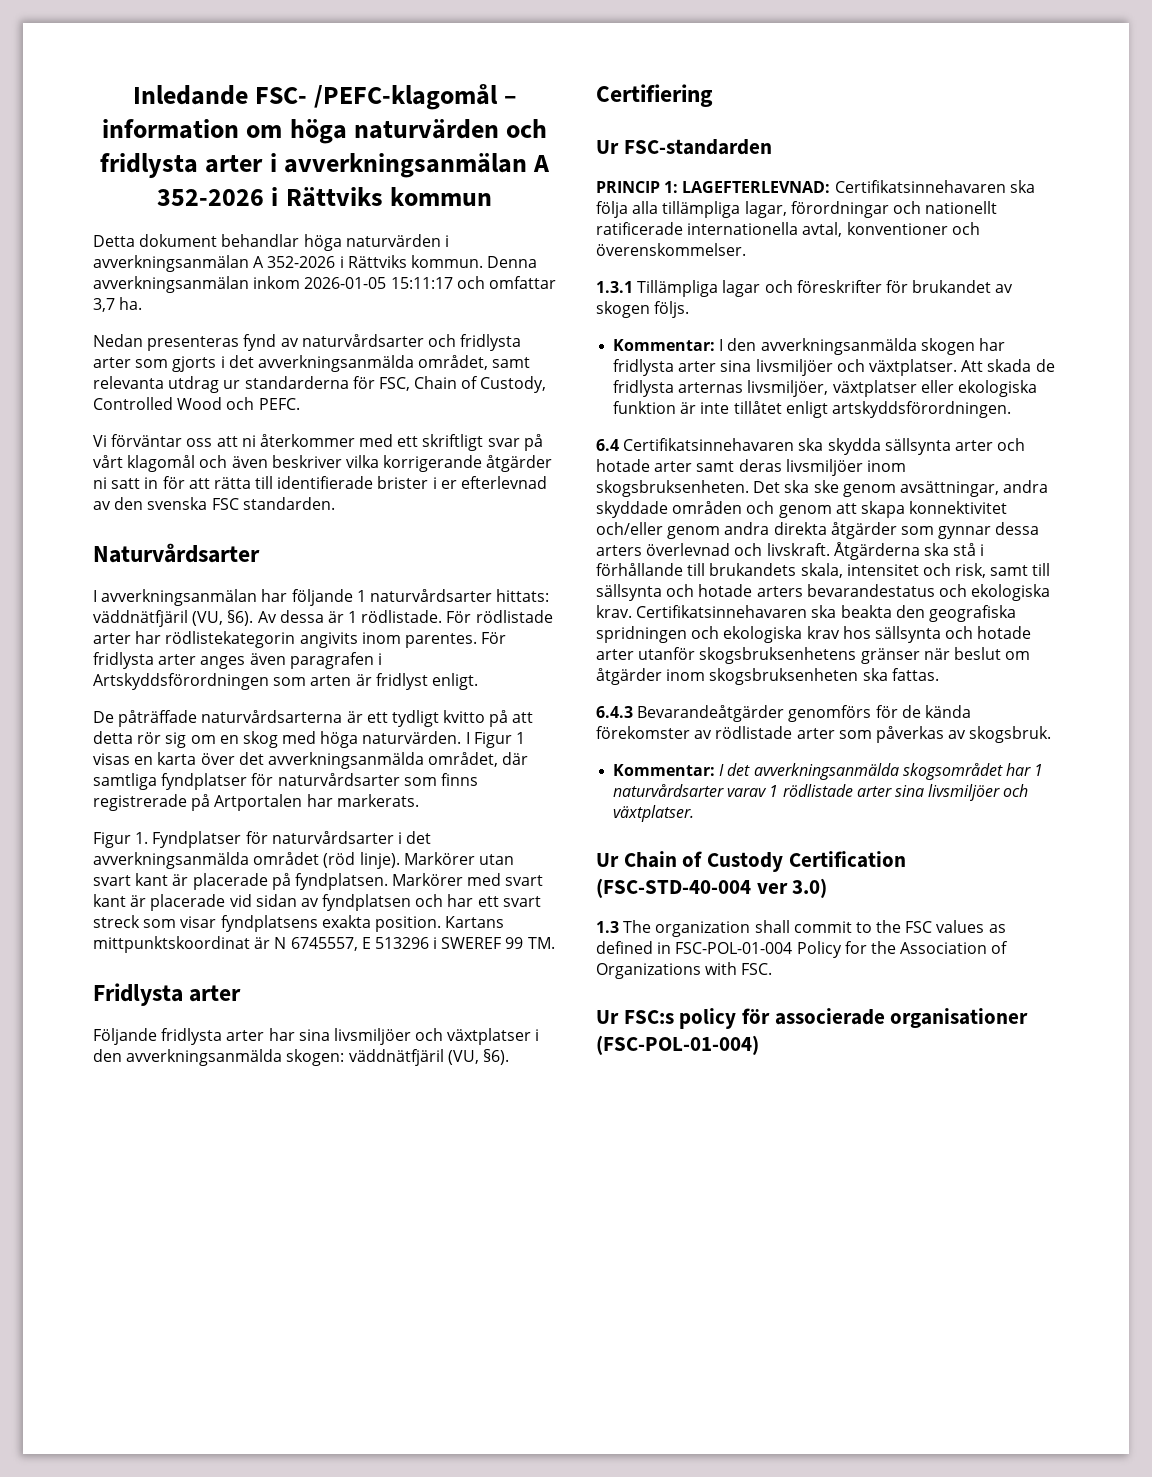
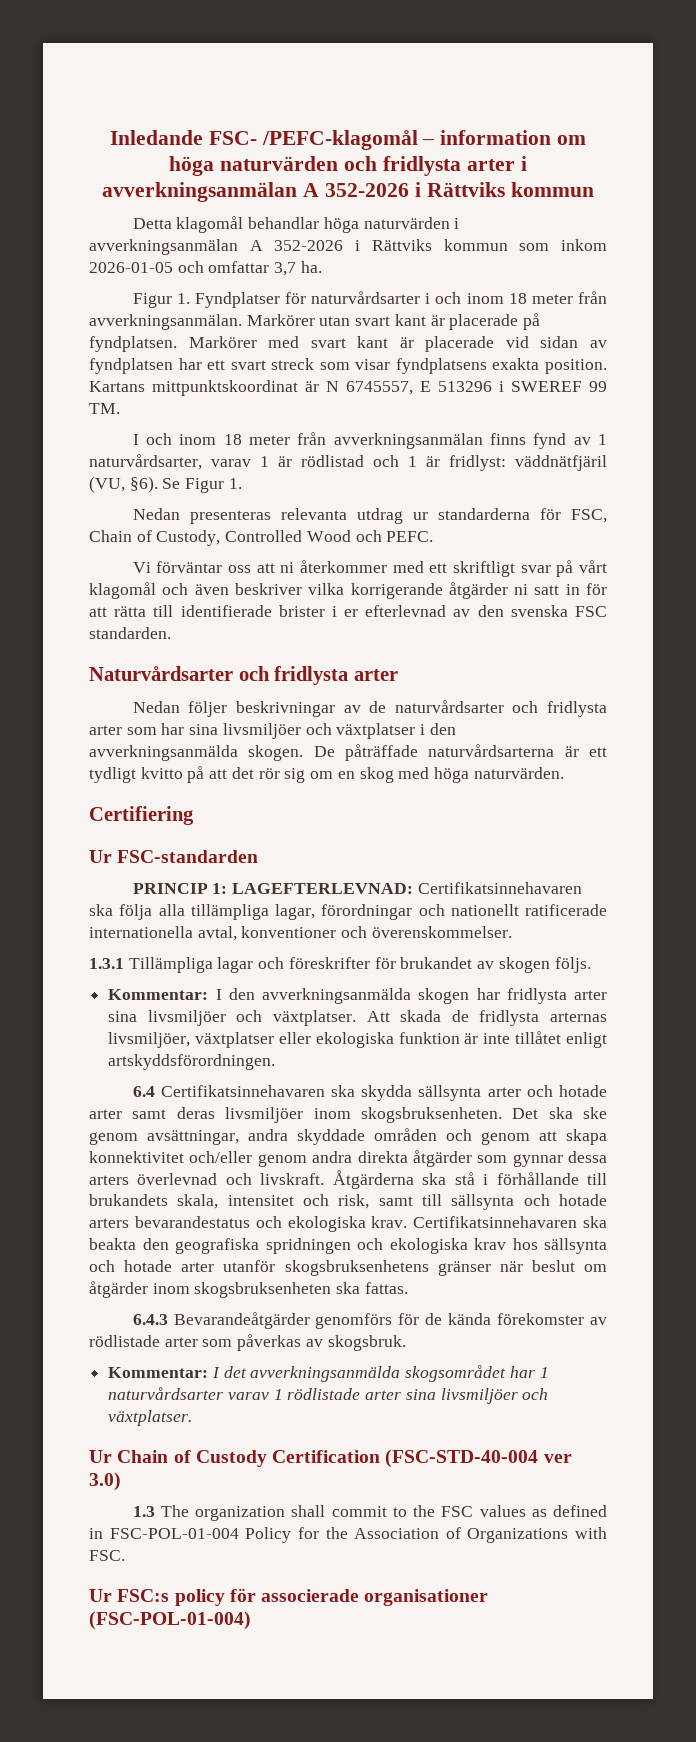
- Detta dokument behandlar höga naturvärden i avverkningsanmälan A 352-2026 i Rättviks kommun. Denna avverkningsanmälan inkom 2026-01-05 15:11:17 och omfattar 3,7 ha.
+ Detta klagomål behandlar höga naturvärden i avverkningsanmälan A 352-2026 i Rättviks kommun som inkom 2026-01-05 och omfattar 3,7 ha.
- Nedan presenteras fynd av naturvårdsarter och fridlysta arter som gjorts i det avverkningsanmälda området, samt relevanta utdrag ur standarderna för FSC, Chain of Custody, Controlled Wood och PEFC.
+ Figur 1. Fyndplatser för naturvårdsarter i och inom 18 meter från avverkningsanmälan. Markörer utan svart kant är placerade på fyndplatsen. Markörer med svart kant är placerade vid sidan av fyndplatsen har ett svart streck som visar fyndplatsens exakta position. Kartans mittpunktskoordinat är N 6745557, E 513296 i SWEREF 99 TM.
+ I och inom 18 meter från avverkningsanmälan finns fynd av 1 naturvårdsarter, varav 1 är rödlistad och 1 är fridlyst: väddnätfjäril (VU, §6). Se Figur 1.
+ Nedan presenteras relevanta utdrag ur standarderna för FSC, Chain of Custody, Controlled Wood och PEFC.
- Naturvårdsarter
- I avverkningsanmälan har följande 1 naturvårdsarter hittats: väddnätfjäril (VU, §6). Av dessa är 1 rödlistade. För rödlistade arter har rödlistekategorin angivits inom parentes. För fridlysta arter anges även paragrafen i Artskyddsförordningen som arten är fridlyst enligt.
- De påträffade naturvårdsarterna är ett tydligt kvitto på att detta rör sig om en skog med höga naturvärden. I Figur 1 visas en karta över det avverkningsanmälda området, där samtliga fyndplatser för naturvårdsarter som finns registrerade på Artportalen har markerats.
- Figur 1. Fyndplatser för naturvårdsarter i det avverkningsanmälda området (röd linje). Markörer utan svart kant är placerade på fyndplatsen. Markörer med svart kant är placerade vid sidan av fyndplatsen och har ett svart streck som visar fyndplatsens exakta position. Kartans mittpunktskoordinat är N 6745557, E 513296 i SWEREF 99 TM.
- Fridlysta arter
- Följande fridlysta arter har sina livsmiljöer och växtplatser i den avverkningsanmälda skogen: väddnätfjäril (VU, §6).
+ Naturvårdsarter och fridlysta arter
+ Nedan följer beskrivningar av de naturvårdsarter och fridlysta arter som har sina livsmiljöer och växtplatser i den avverkningsanmälda skogen. De påträffade naturvårdsarterna är ett tydligt kvitto på att det rör sig om en skog med höga naturvärden.

